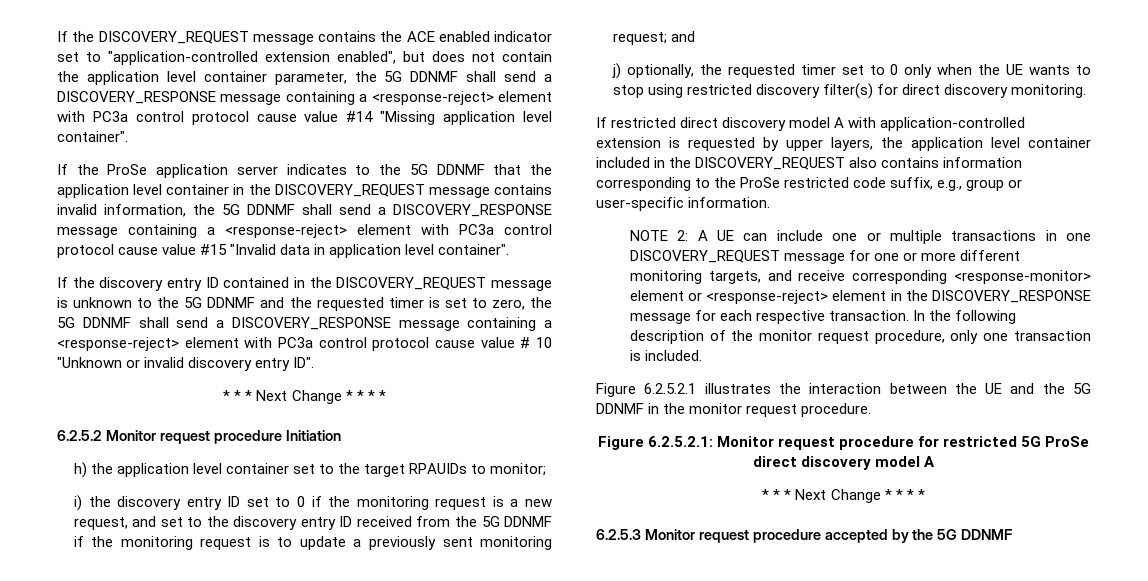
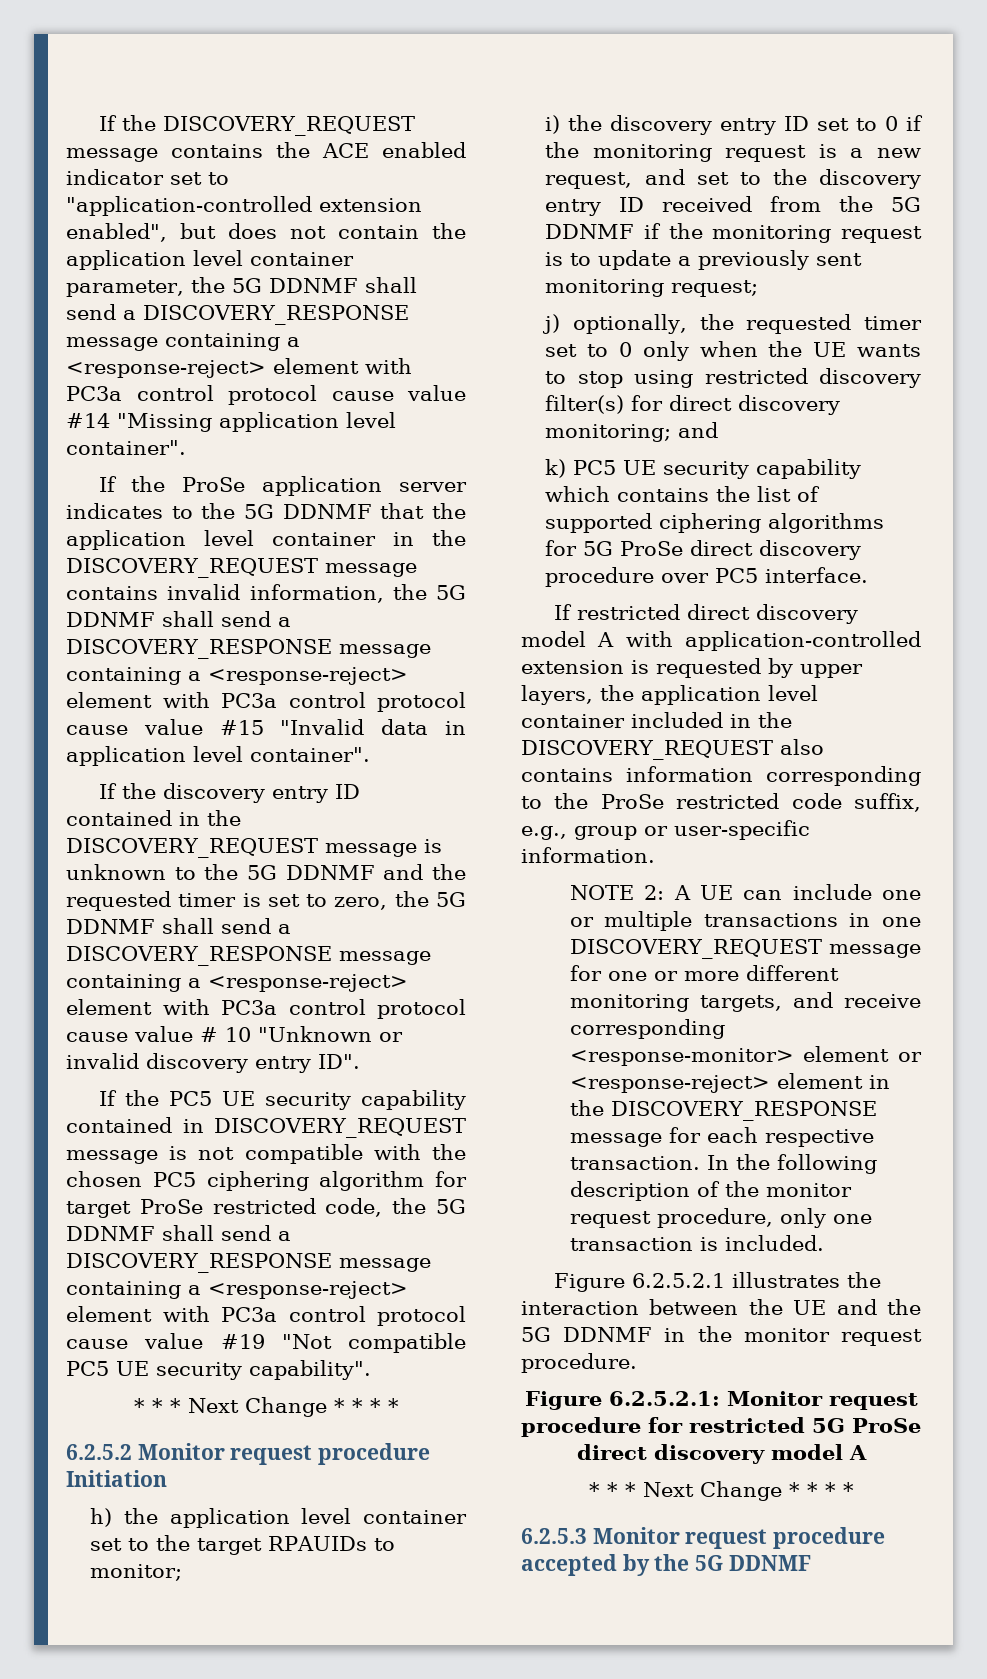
+ If the PC5 UE security capability contained in DISCOVERY_REQUEST message is not compatible with the chosen PC5 ciphering algorithm for target ProSe restricted code, the 5G DDNMF shall send a DISCOVERY_RESPONSE message containing a <response-reject> element with PC3a control protocol cause value #19 "Not compatible PC5 UE security capability".
- i) the discovery entry ID set to 0 if the monitoring request is a new request, and set to the discovery entry ID received from the 5G DDNMF if the monitoring request is to update a previously sent monitoring request; and
+ i) the discovery entry ID set to 0 if the monitoring request is a new request, and set to the discovery entry ID received from the 5G DDNMF if the monitoring request is to update a previously sent monitoring request;
- j) optionally, the requested timer set to 0 only when the UE wants to stop using restricted discovery filter(s) for direct discovery monitoring.
+ j) optionally, the requested timer set to 0 only when the UE wants to stop using restricted discovery filter(s) for direct discovery monitoring; and
+ k) PC5 UE security capability which contains the list of supported ciphering algorithms for 5G ProSe direct discovery procedure over PC5 interface.

